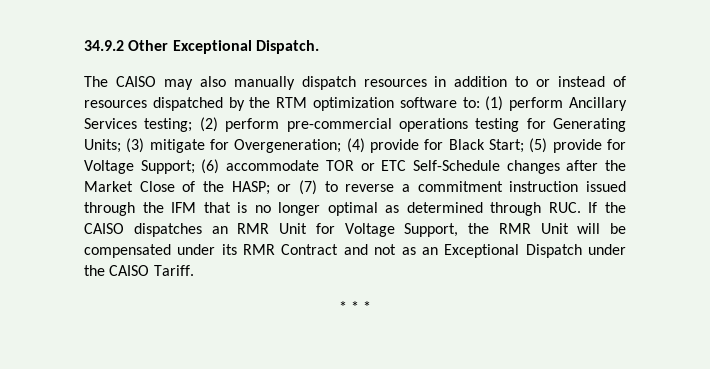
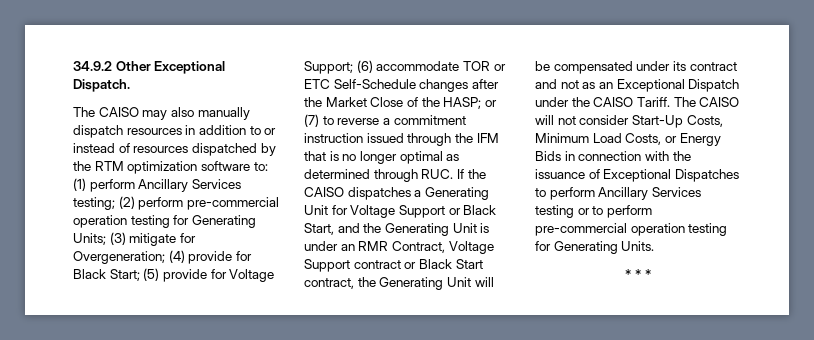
- (2) perform pre-commercial operations testing for Generating Units;
+ (2) perform pre-commercial operation testing for Generating Units;
- or (7) to reverse a commitment instruction issued through the IFM that is no longer optimal as determined through RUC. If the CAISO dispatches an RMR Unit for Voltage Support, the RMR Unit will be compensated under its RMR Contract and not as an Exceptional Dispatch under the CAISO Tariff.
+ or (7) to reverse a commitment instruction issued through the IFM that is no longer optimal as determined through RUC. If the CAISO dispatches a Generating Unit for Voltage Support or Black Start, and the Generating Unit is under an RMR Contract, Voltage Support contract or Black Start contract, the Generating Unit will be compensated under its contract and not as an Exceptional Dispatch under the CAISO Tariff. The CAISO will not consider Start-Up Costs, Minimum Load Costs, or Energy Bids in connection with the issuance of Exceptional Dispatches to perform Ancillary Services testing or to perform pre-commercial operation testing for Generating Units.

